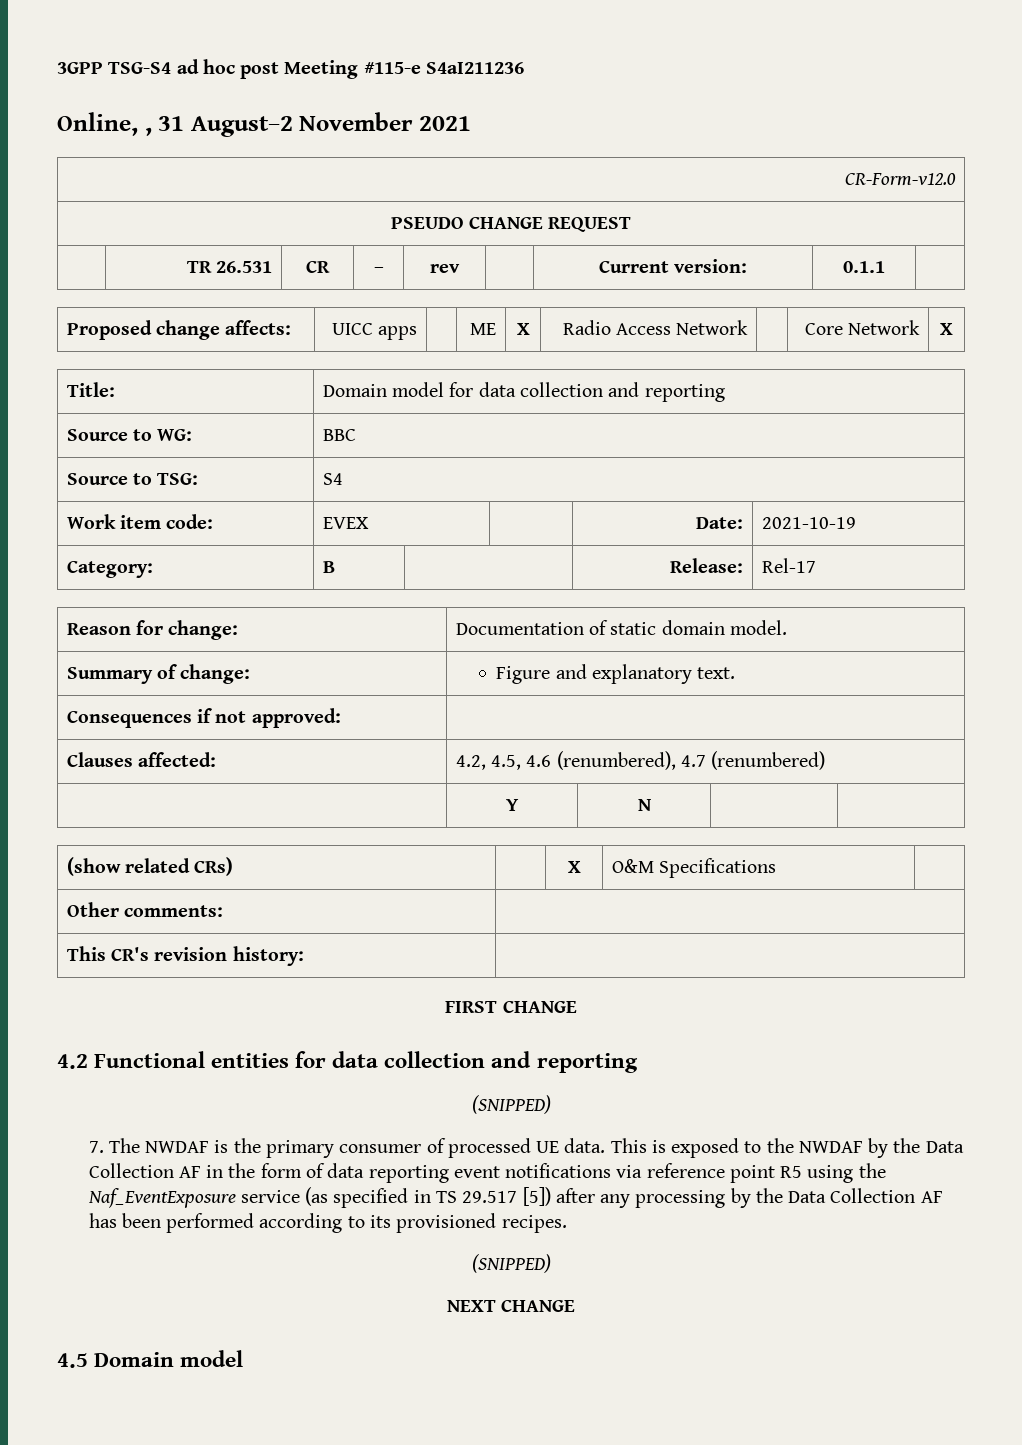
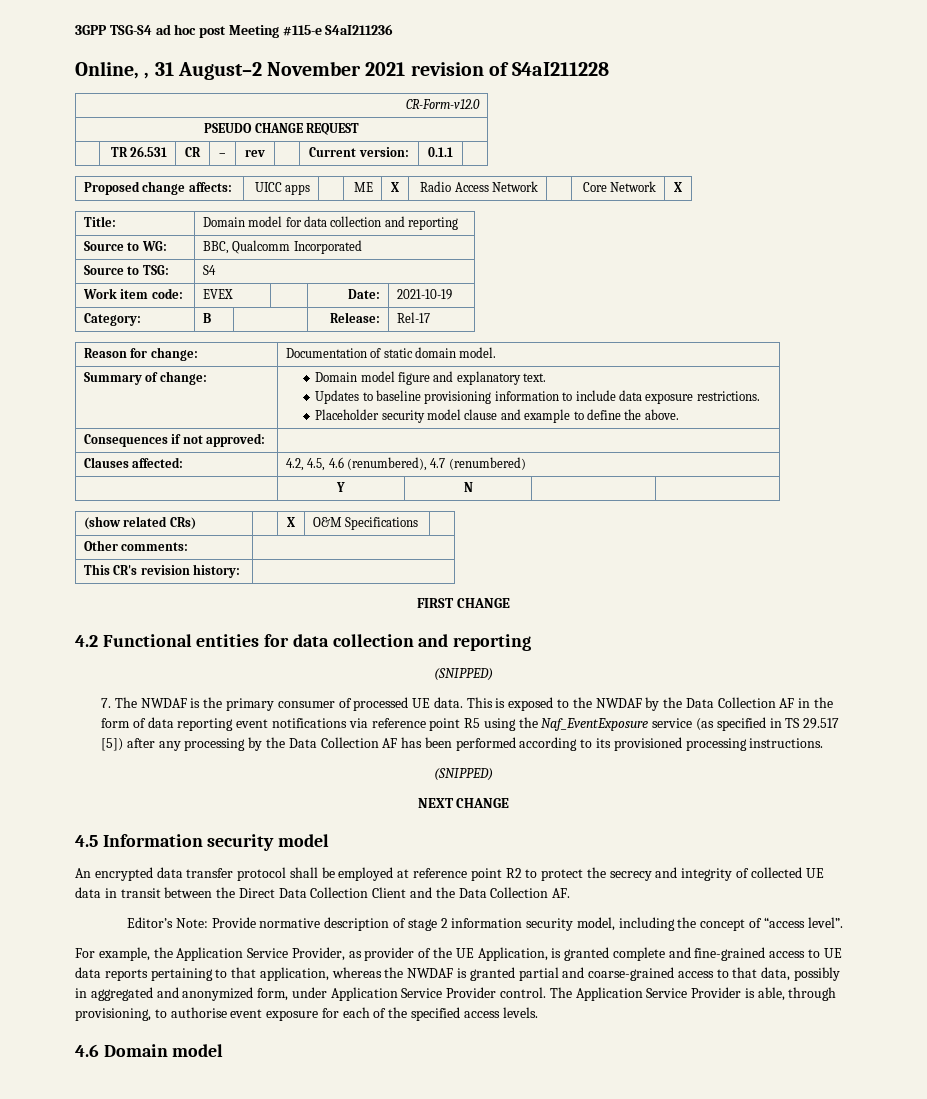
- Online, , 31 August–2 November 2021
+ Online, , 31 August–2 November 2021 revision of S4aI211228
- Source to WG: | BBC
+ Source to WG: | BBC, Qualcomm Incorporated
- Summary of change: | Figure and explanatory text.
+ Summary of change: | Domain model figure and explanatory text.
+ Updates to baseline provisioning information to include data exposure restrictions.
+ Placeholder security model clause and example to define the above.
- This is exposed to the NWDAF by the Data Collection AF in the form of data reporting event notifications via reference point R5 using the Naf_EventExposure service (as specified in TS 29.517 [5]) after any processing by the Data Collection AF has been performed according to its provisioned recipes.
+ This is exposed to the NWDAF by the Data Collection AF in the form of data reporting event notifications via reference point R5 using the Naf_EventExposure service (as specified in TS 29.517 [5]) after any processing by the Data Collection AF has been performed according to its provisioned processing instructions.
- 4.5 Domain model
+ 4.5 Information security model
+ An encrypted data transfer protocol shall be employed at reference point R2 to protect the secrecy and integrity of collected UE data in transit between the Direct Data Collection Client and the Data Collection AF.
+ Editor’s Note: Provide normative description of stage 2 information security model, including the concept of “access level”.
+ For example, the Application Service Provider, as provider of the UE Application, is granted complete and fine-grained access to UE data reports pertaining to that application, whereas the NWDAF is granted partial and coarse-grained access to that data, possibly in aggregated and anonymized form, under Application Service Provider control. The Application Service Provider is able, through provisioning, to authorise event exposure for each of the specified access levels.
+ 4.6 Domain model

